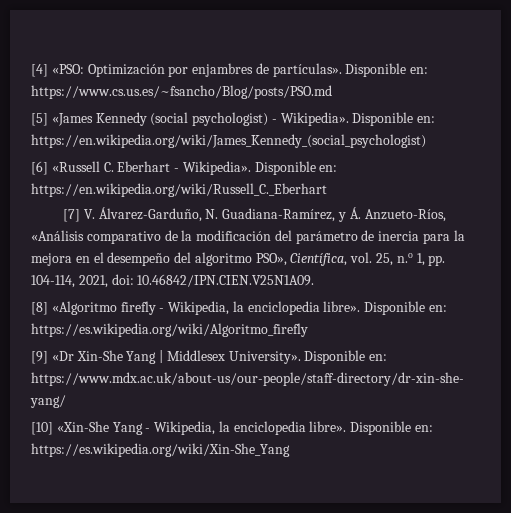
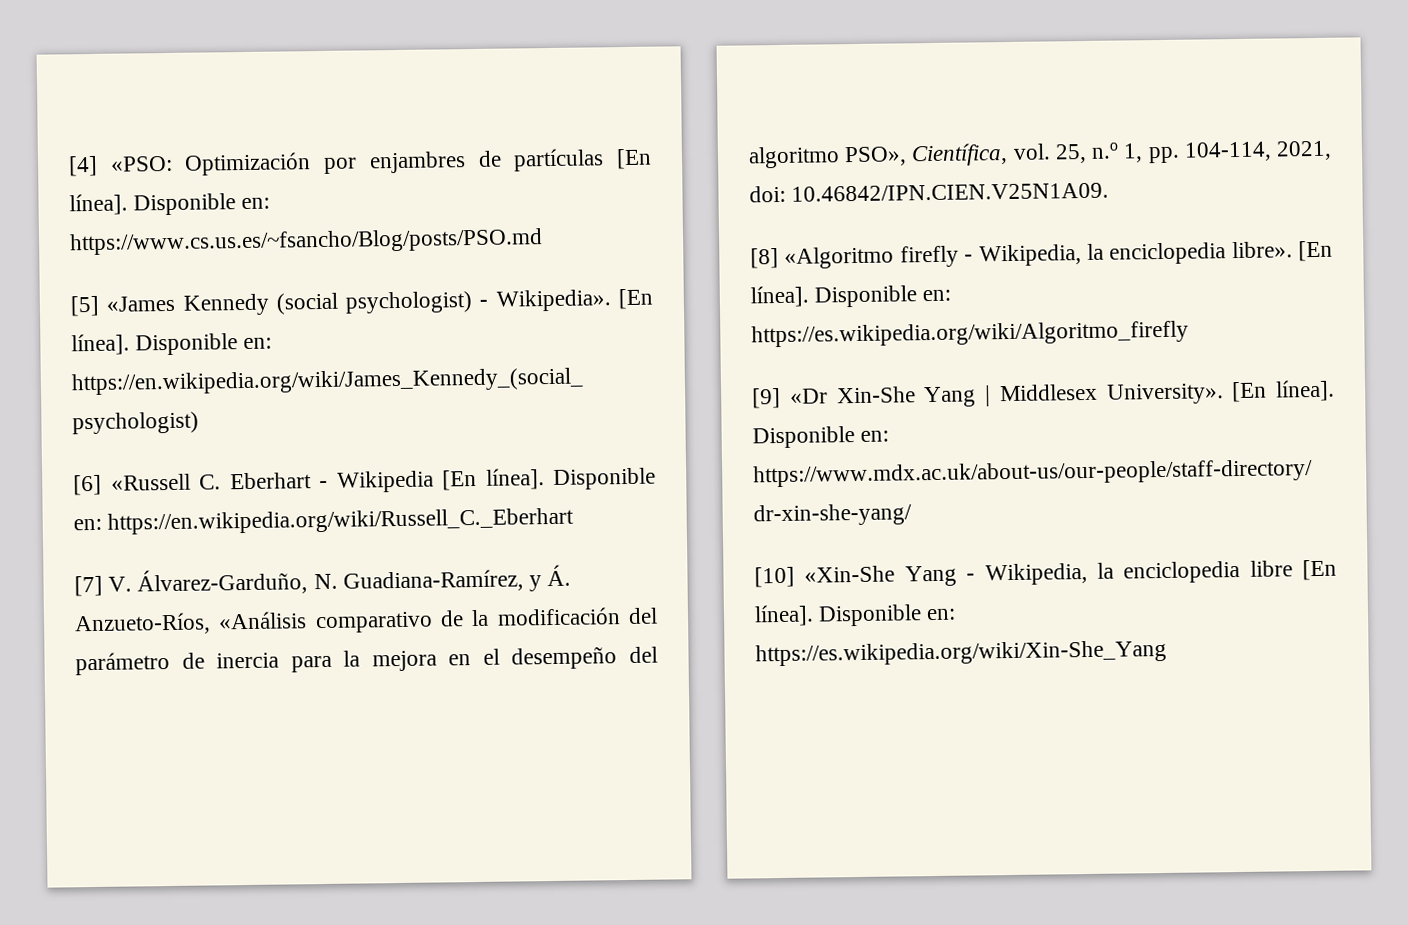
- [4] «PSO: Optimización por enjambres de partículas».
+ [4] «PSO: Optimización por enjambres de partículas [En línea].
- [5] «James Kennedy (social psychologist) - Wikipedia».
+ [5] «James Kennedy (social psychologist) - Wikipedia». [En línea].
- [6] «Russell C. Eberhart - Wikipedia».
+ [6] «Russell C. Eberhart - Wikipedia [En línea].
- [8] «Algoritmo firefly - Wikipedia, la enciclopedia libre».
+ [8] «Algoritmo firefly - Wikipedia, la enciclopedia libre». [En línea].
- [9] «Dr Xin-She Yang | Middlesex University».
+ [9] «Dr Xin-She Yang | Middlesex University». [En línea].
- [10] «Xin-She Yang - Wikipedia, la enciclopedia libre».
+ [10] «Xin-She Yang - Wikipedia, la enciclopedia libre [En línea].

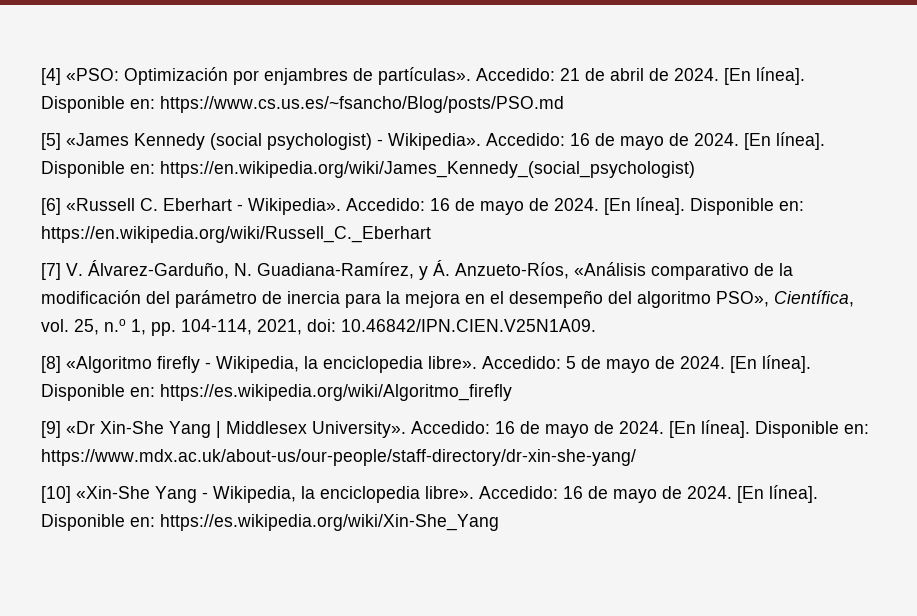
- [4] «PSO: Optimización por enjambres de partículas [En línea].
+ [4] «PSO: Optimización por enjambres de partículas». Accedido: 21 de abril de 2024. [En línea].
- [5] «James Kennedy (social psychologist) - Wikipedia».
+ [5] «James Kennedy (social psychologist) - Wikipedia». Accedido: 16 de mayo de 2024.
- [6] «Russell C. Eberhart - Wikipedia [En línea].
+ [6] «Russell C. Eberhart - Wikipedia». Accedido: 16 de mayo de 2024. [En línea].
+ Accedido: 5 de mayo de 2024.
- [9] «Dr Xin-She Yang | Middlesex University».
+ [9] «Dr Xin-She Yang | Middlesex University». Accedido: 16 de mayo de 2024.
- [10] «Xin-She Yang - Wikipedia, la enciclopedia libre [En línea].
+ [10] «Xin-She Yang - Wikipedia, la enciclopedia libre». Accedido: 16 de mayo de 2024. [En línea].

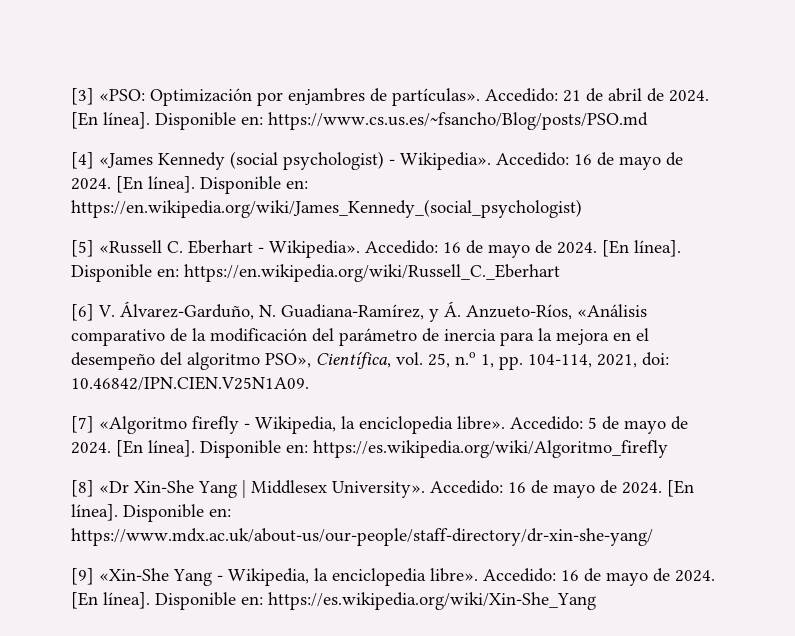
- [4] «PSO: Optimización por enjambres de partículas».
+ [3] «PSO: Optimización por enjambres de partículas».
- [5] «James Kennedy (social psychologist) - Wikipedia».
+ [4] «James Kennedy (social psychologist) - Wikipedia».
- [6] «Russell C. Eberhart - Wikipedia».
+ [5] «Russell C. Eberhart - Wikipedia».
- [7] V. Álvarez-Garduño, N. Guadiana-Ramírez, y Á. Anzueto-Ríos, «Análisis comparativo de la modificación del parámetro de inercia para la mejora en el desempeño del algoritmo PSO», Científica, vol. 25, n.o 1, pp. 104-114, 2021, doi: 10.46842/IPN.CIEN.V25N1A09.
+ [6] V. Álvarez-Garduño, N. Guadiana-Ramírez, y Á. Anzueto-Ríos, «Análisis comparativo de la modificación del parámetro de inercia para la mejora en el desempeño del algoritmo PSO», Científica, vol. 25, n.o 1, pp. 104-114, 2021, doi: 10.46842/IPN.CIEN.V25N1A09.
- [8] «Algoritmo firefly - Wikipedia, la enciclopedia libre».
+ [7] «Algoritmo firefly - Wikipedia, la enciclopedia libre».
- [9] «Dr Xin-She Yang | Middlesex University».
+ [8] «Dr Xin-She Yang | Middlesex University».
- [10] «Xin-She Yang - Wikipedia, la enciclopedia libre».
+ [9] «Xin-She Yang - Wikipedia, la enciclopedia libre».

